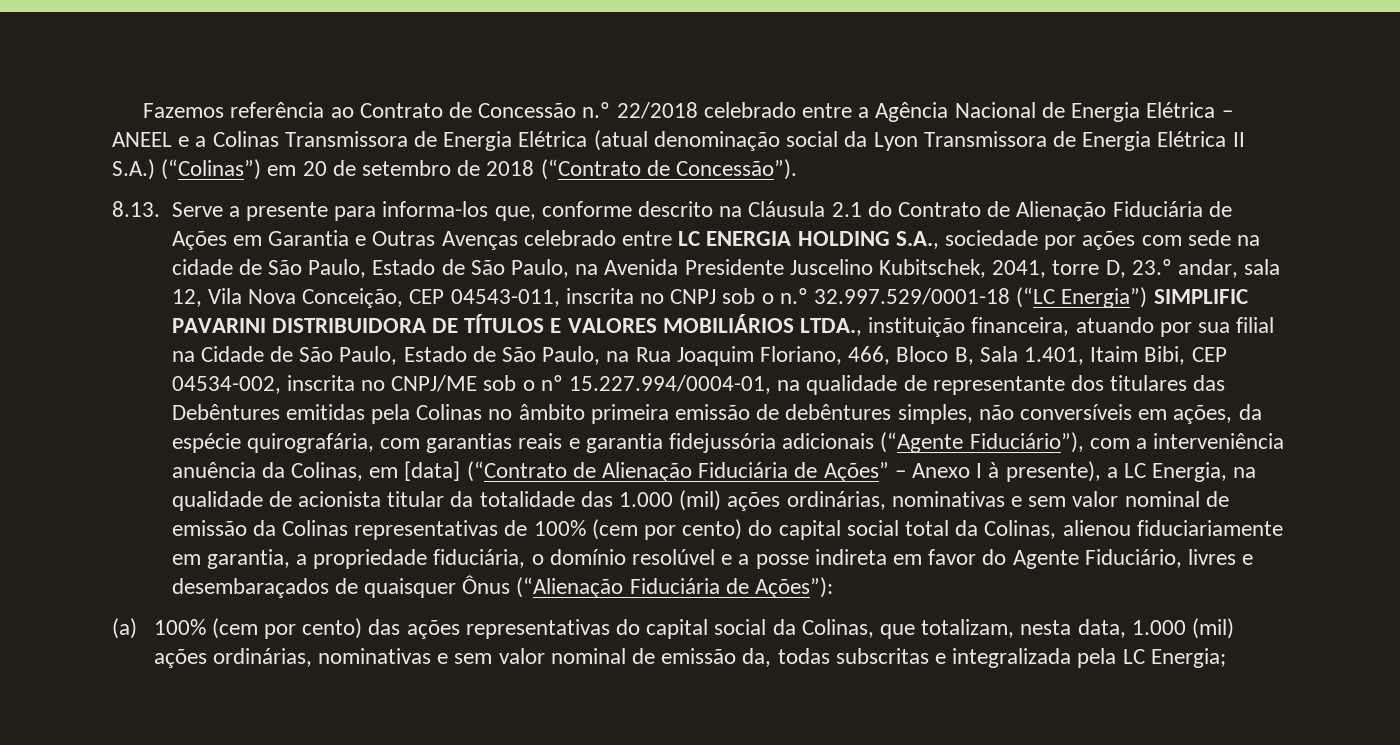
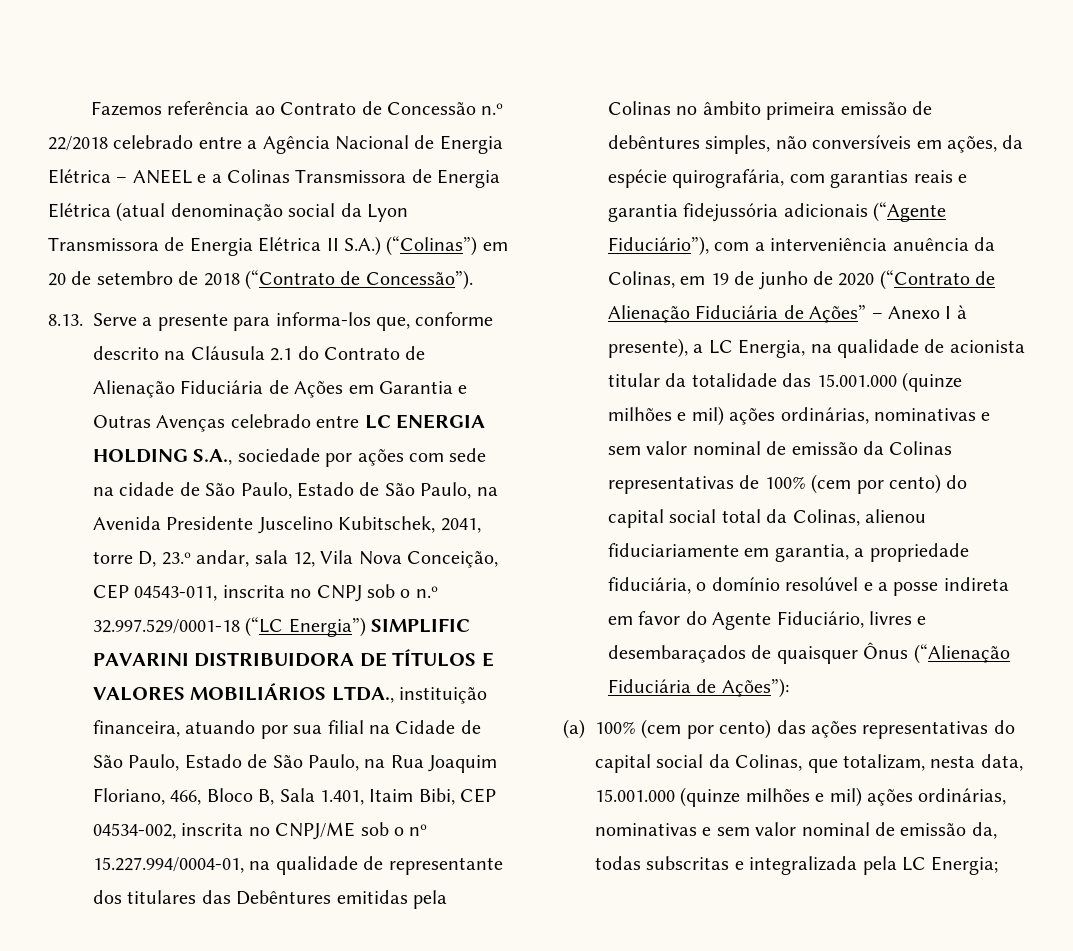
- 8.13. Serve a presente para informa-los que, conforme descrito na Cláusula 2.1 do Contrato de Alienação Fiduciária de Ações em Garantia e Outras Avenças celebrado entre LC ENERGIA HOLDING S.A., sociedade por ações com sede na cidade de São Paulo, Estado de São Paulo, na Avenida Presidente Juscelino Kubitschek, 2041, torre D, 23.º andar, sala 12, Vila Nova Conceição, CEP 04543-011, inscrita no CNPJ sob o n.º 32.997.529/0001-18 (“LC Energia”) SIMPLIFIC PAVARINI DISTRIBUIDORA DE TÍTULOS E VALORES MOBILIÁRIOS LTDA., instituição financeira, atuando por sua filial na Cidade de São Paulo, Estado de São Paulo, na Rua Joaquim Floriano, 466, Bloco B, Sala 1.401, Itaim Bibi, CEP 04534-002, inscrita no CNPJ/ME sob o nº 15.227.994/0004-01, na qualidade de representante dos titulares das Debêntures emitidas pela Colinas no âmbito primeira emissão de debêntures simples, não conversíveis em ações, da espécie quirografária, com garantias reais e garantia fidejussória adicionais (“Agente Fiduciário”), com a interveniência anuência da Colinas, em [data] (“Contrato de Alienação Fiduciária de Ações” – Anexo I à presente), a LC Energia, na qualidade de acionista titular da totalidade das 1.000 (mil) ações ordinárias, nominativas e sem valor nominal de emissão da Colinas representativas de 100% (cem por cento) do capital social total da Colinas, alienou fiduciariamente em garantia, a propriedade fiduciária, o domínio resolúvel e a posse indireta em favor do Agente Fiduciário, livres e desembaraçados de quaisquer Ônus (“Alienação Fiduciária de Ações”):
+ 8.13. Serve a presente para informa-los que, conforme descrito na Cláusula 2.1 do Contrato de Alienação Fiduciária de Ações em Garantia e Outras Avenças celebrado entre LC ENERGIA HOLDING S.A., sociedade por ações com sede na cidade de São Paulo, Estado de São Paulo, na Avenida Presidente Juscelino Kubitschek, 2041, torre D, 23.º andar, sala 12, Vila Nova Conceição, CEP 04543-011, inscrita no CNPJ sob o n.º 32.997.529/0001-18 (“LC Energia”) SIMPLIFIC PAVARINI DISTRIBUIDORA DE TÍTULOS E VALORES MOBILIÁRIOS LTDA., instituição financeira, atuando por sua filial na Cidade de São Paulo, Estado de São Paulo, na Rua Joaquim Floriano, 466, Bloco B, Sala 1.401, Itaim Bibi, CEP 04534-002, inscrita no CNPJ/ME sob o nº 15.227.994/0004-01, na qualidade de representante dos titulares das Debêntures emitidas pela Colinas no âmbito primeira emissão de debêntures simples, não conversíveis em ações, da espécie quirografária, com garantias reais e garantia fidejussória adicionais (“Agente Fiduciário”), com a interveniência anuência da Colinas, em 19 de junho de 2020 (“Contrato de Alienação Fiduciária de Ações” – Anexo I à presente), a LC Energia, na qualidade de acionista titular da totalidade das 15.001.000 (quinze milhões e mil) ações ordinárias, nominativas e sem valor nominal de emissão da Colinas representativas de 100% (cem por cento) do capital social total da Colinas, alienou fiduciariamente em garantia, a propriedade fiduciária, o domínio resolúvel e a posse indireta em favor do Agente Fiduciário, livres e desembaraçados de quaisquer Ônus (“Alienação Fiduciária de Ações”):
- (a) 100% (cem por cento) das ações representativas do capital social da Colinas, que totalizam, nesta data, 1.000 (mil) ações ordinárias, nominativas e sem valor nominal de emissão da, todas subscritas e integralizada pela LC Energia;
+ (a) 100% (cem por cento) das ações representativas do capital social da Colinas, que totalizam, nesta data, 15.001.000 (quinze milhões e mil) ações ordinárias, nominativas e sem valor nominal de emissão da, todas subscritas e integralizada pela LC Energia;

